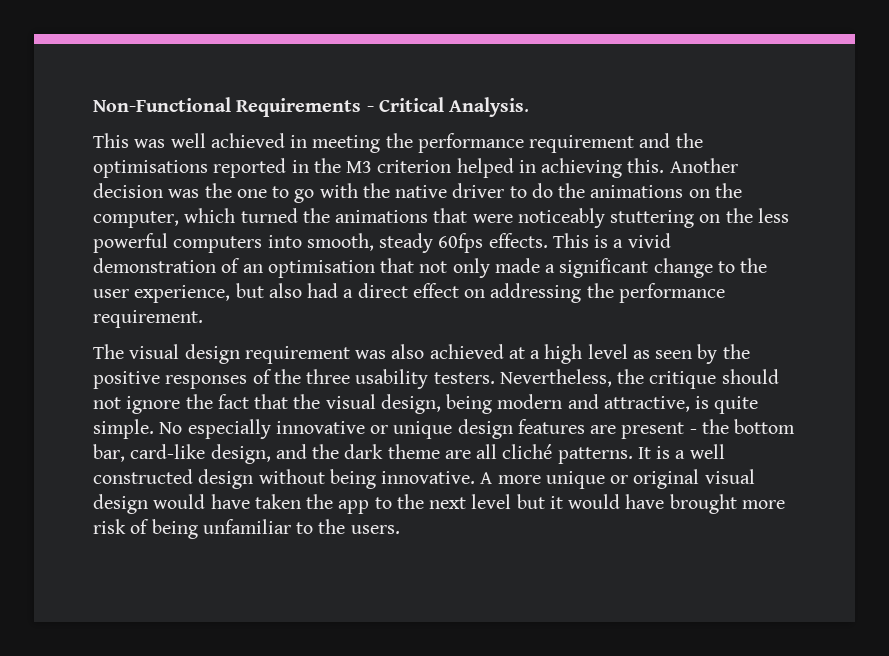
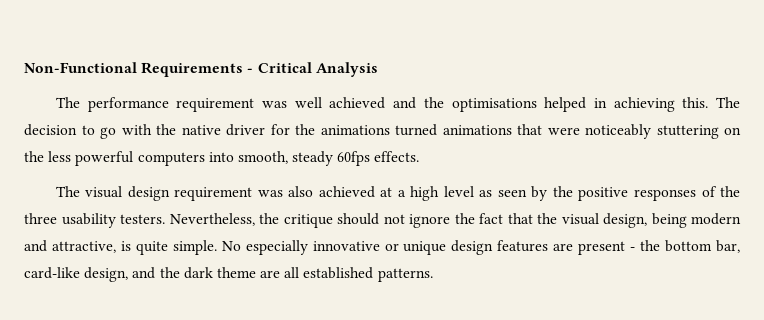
- Non-Functional Requirements - Critical Analysis.
- This was well achieved in meeting the performance requirement and the optimisations reported in the M3 criterion helped in achieving this. Another decision was the one to go with the native driver to do the animations on the computer, which turned the animations that were noticeably stuttering on the less powerful computers into smooth, steady 60fps effects. This is a vivid demonstration of an optimisation that not only made a significant change to the user experience, but also had a direct effect on addressing the performance requirement.
+ Non-Functional Requirements - Critical Analysis
+ The performance requirement was well achieved and the optimisations helped in achieving this. The decision to go with the native driver for the animations turned animations that were noticeably stuttering on the less powerful computers into smooth, steady 60fps effects.
- No especially innovative or unique design features are present - the bottom bar, card-like design, and the dark theme are all cliché patterns. It is a well constructed design without being innovative. A more unique or original visual design would have taken the app to the next level but it would have brought more risk of being unfamiliar to the users.
+ No especially innovative or unique design features are present - the bottom bar, card-like design, and the dark theme are all established patterns.

